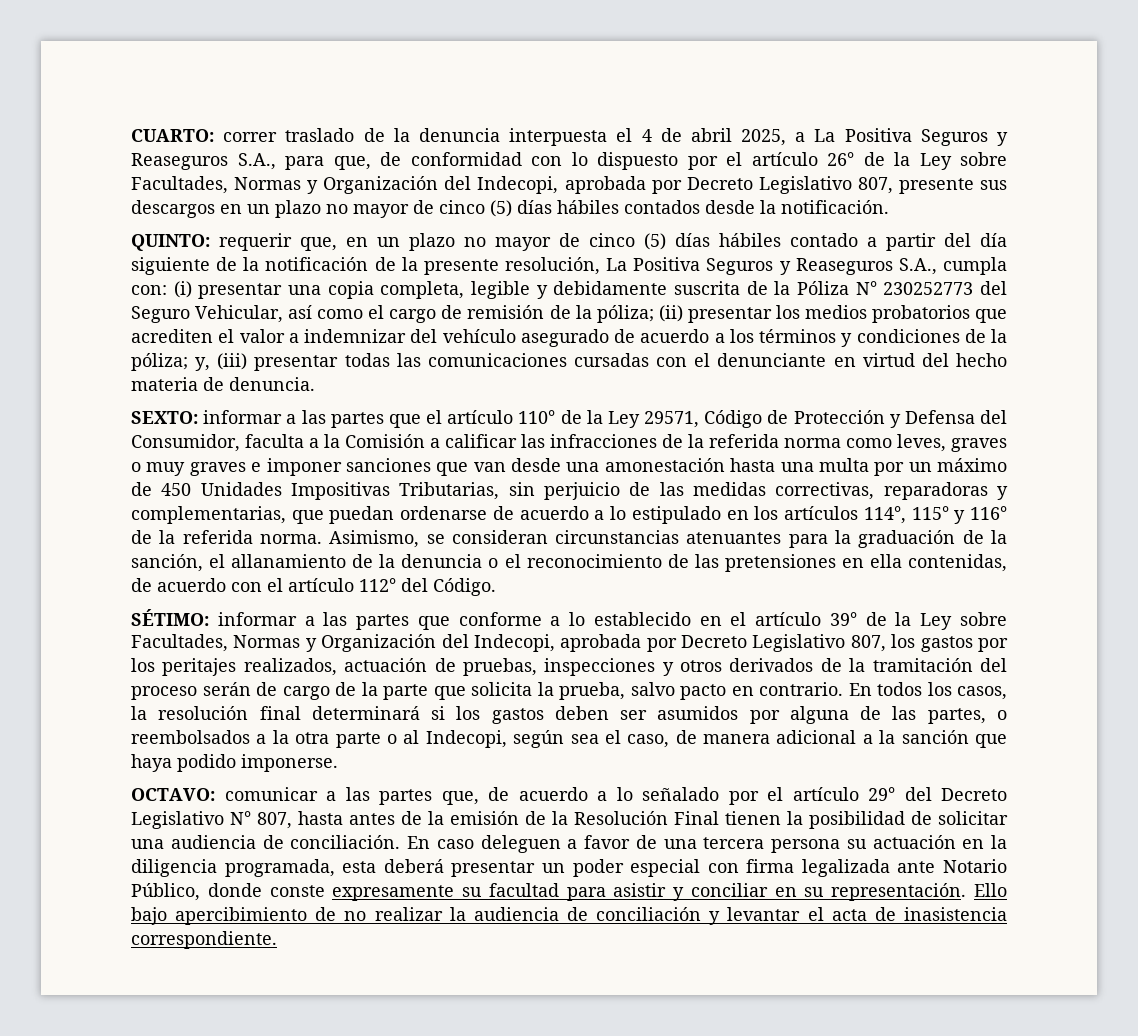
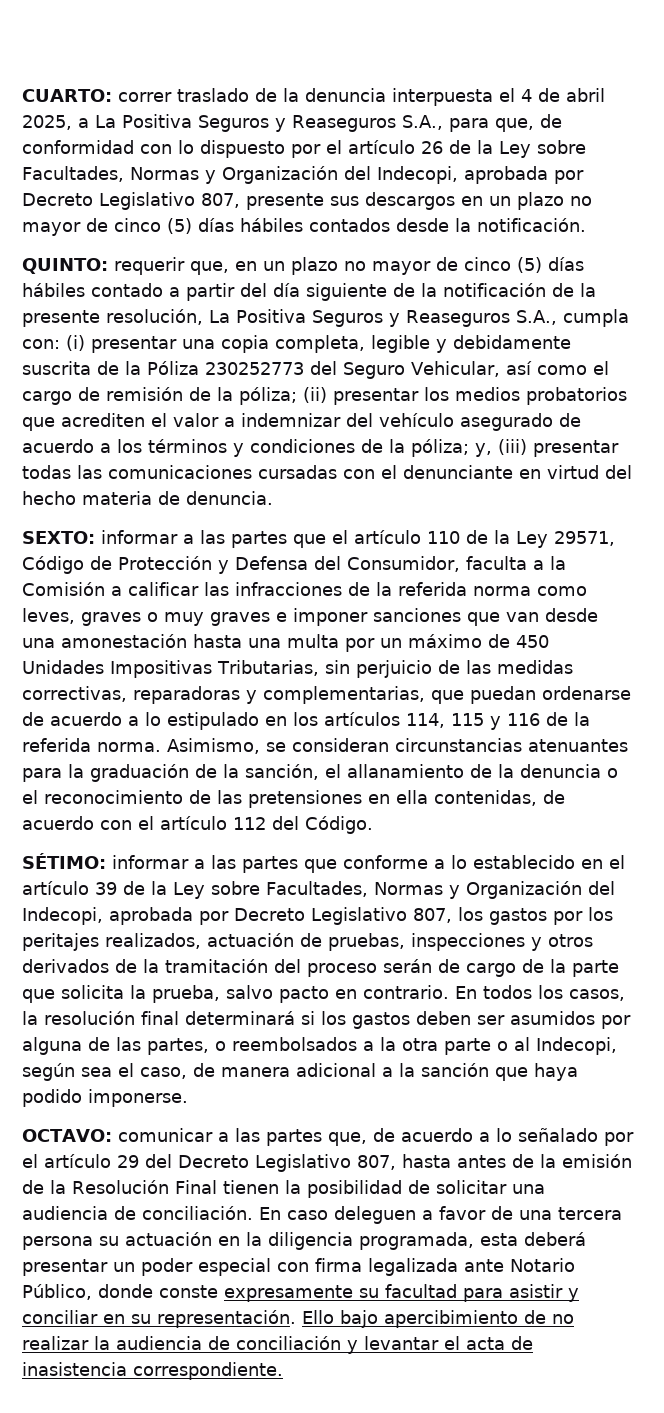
- correr traslado de la denuncia interpuesta el 4 de abril 2025, a La Positiva Seguros y Reaseguros S.A., para que, de conformidad con lo dispuesto por el artículo 26° de la Ley sobre Facultades, Normas y Organización del Indecopi, aprobada por Decreto Legislativo 807, presente sus descargos en un plazo no mayor de cinco (5) días hábiles contados desde la notificación.
+ correr traslado de la denuncia interpuesta el 4 de abril 2025, a La Positiva Seguros y Reaseguros S.A., para que, de conformidad con lo dispuesto por el artículo 26 de la Ley sobre Facultades, Normas y Organización del Indecopi, aprobada por Decreto Legislativo 807, presente sus descargos en un plazo no mayor de cinco (5) días hábiles contados desde la notificación.
- (i) presentar una copia completa, legible y debidamente suscrita de la Póliza N° 230252773 del Seguro Vehicular, así como el cargo de remisión de la póliza;
+ (i) presentar una copia completa, legible y debidamente suscrita de la Póliza 230252773 del Seguro Vehicular, así como el cargo de remisión de la póliza;
- informar a las partes que el artículo 110° de la Ley 29571, Código de Protección y Defensa del Consumidor, faculta a la Comisión a calificar las infracciones de la referida norma como leves, graves o muy graves e imponer sanciones que van desde una amonestación hasta una multa por un máximo de 450 Unidades Impositivas Tributarias, sin perjuicio de las medidas correctivas, reparadoras y complementarias, que puedan ordenarse de acuerdo a lo estipulado en los artículos 114°, 115° y 116° de la referida norma.
+ informar a las partes que el artículo 110 de la Ley 29571, Código de Protección y Defensa del Consumidor, faculta a la Comisión a calificar las infracciones de la referida norma como leves, graves o muy graves e imponer sanciones que van desde una amonestación hasta una multa por un máximo de 450 Unidades Impositivas Tributarias, sin perjuicio de las medidas correctivas, reparadoras y complementarias, que puedan ordenarse de acuerdo a lo estipulado en los artículos 114, 115 y 116 de la referida norma.
- Asimismo, se consideran circunstancias atenuantes para la graduación de la sanción, el allanamiento de la denuncia o el reconocimiento de las pretensiones en ella contenidas, de acuerdo con el artículo 112° del Código.
+ Asimismo, se consideran circunstancias atenuantes para la graduación de la sanción, el allanamiento de la denuncia o el reconocimiento de las pretensiones en ella contenidas, de acuerdo con el artículo 112 del Código.
- SÉTIMO: informar a las partes que conforme a lo establecido en el artículo 39° de la Ley sobre Facultades, Normas y Organización del Indecopi, aprobada por Decreto Legislativo 807, los gastos por los peritajes realizados, actuación de pruebas, inspecciones y otros derivados de la tramitación del proceso serán de cargo de la parte que solicita la prueba, salvo pacto en contrario.
+ SÉTIMO: informar a las partes que conforme a lo establecido en el artículo 39 de la Ley sobre Facultades, Normas y Organización del Indecopi, aprobada por Decreto Legislativo 807, los gastos por los peritajes realizados, actuación de pruebas, inspecciones y otros derivados de la tramitación del proceso serán de cargo de la parte que solicita la prueba, salvo pacto en contrario.
- OCTAVO: comunicar a las partes que, de acuerdo a lo señalado por el artículo 29° del Decreto Legislativo N° 807, hasta antes de la emisión de la Resolución Final tienen la posibilidad de solicitar una audiencia de conciliación.
+ OCTAVO: comunicar a las partes que, de acuerdo a lo señalado por el artículo 29 del Decreto Legislativo 807, hasta antes de la emisión de la Resolución Final tienen la posibilidad de solicitar una audiencia de conciliación.

